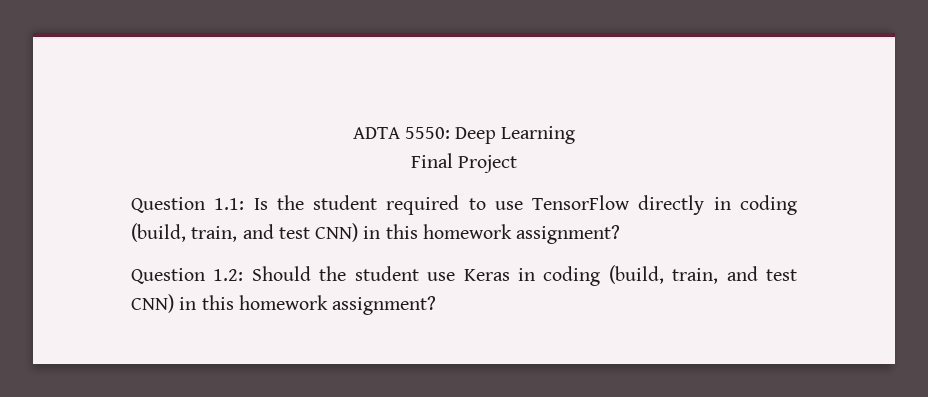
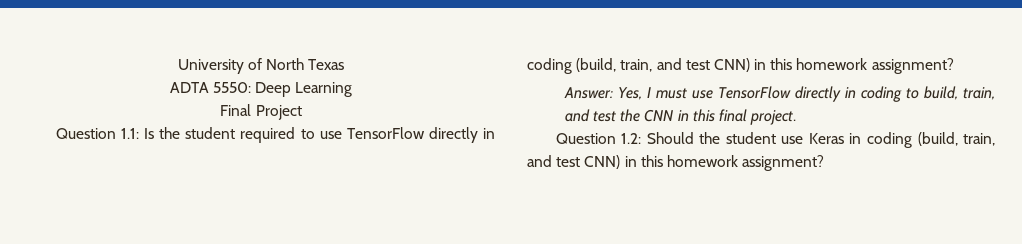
+ University of North Texas
+ Answer: Yes, I must use TensorFlow directly in coding to build, train, and test the CNN in this final project.

